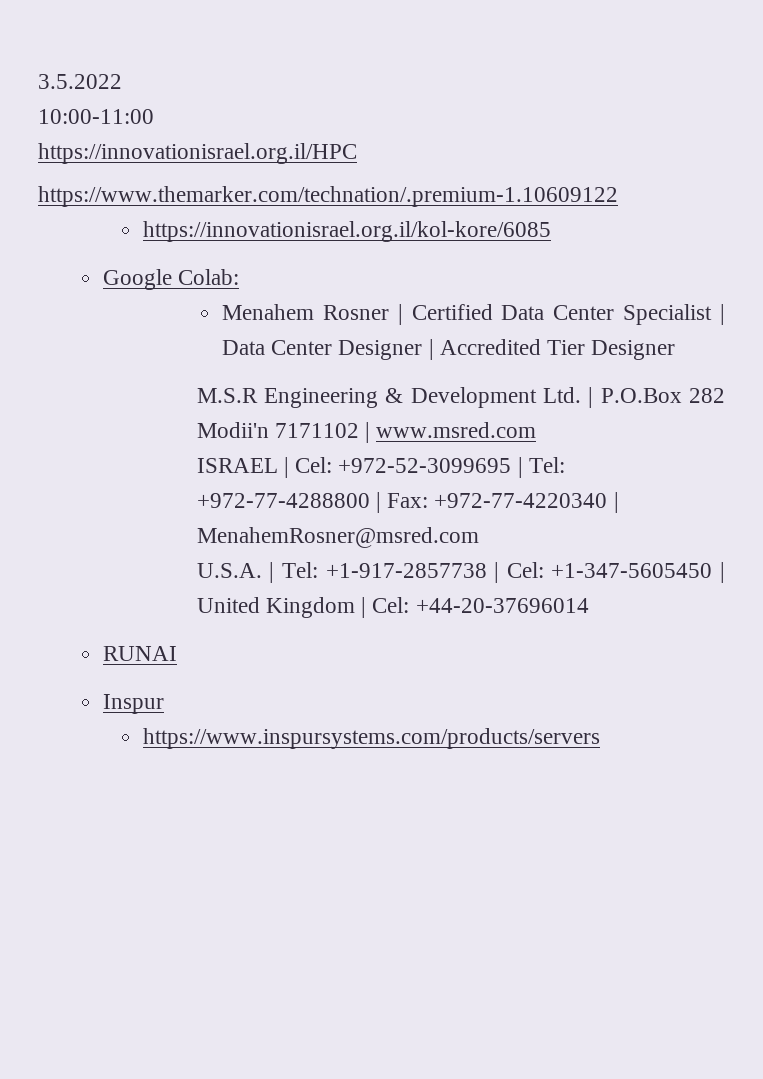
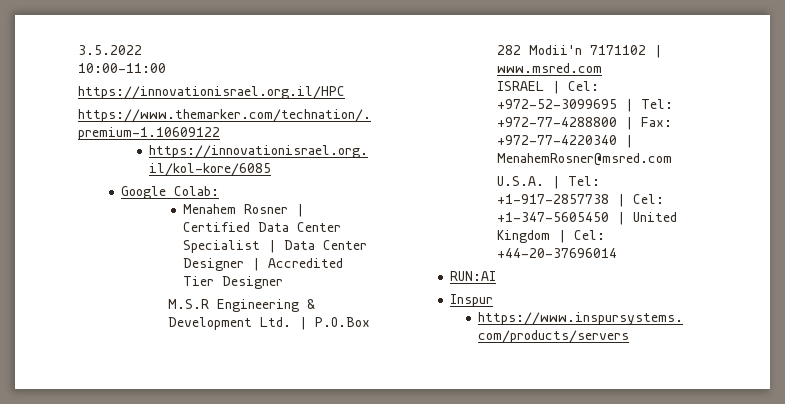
- RUNAI
+ RUN:AI

